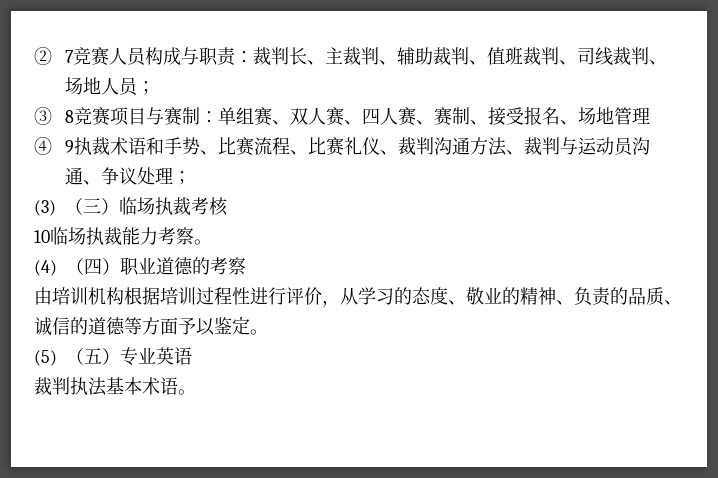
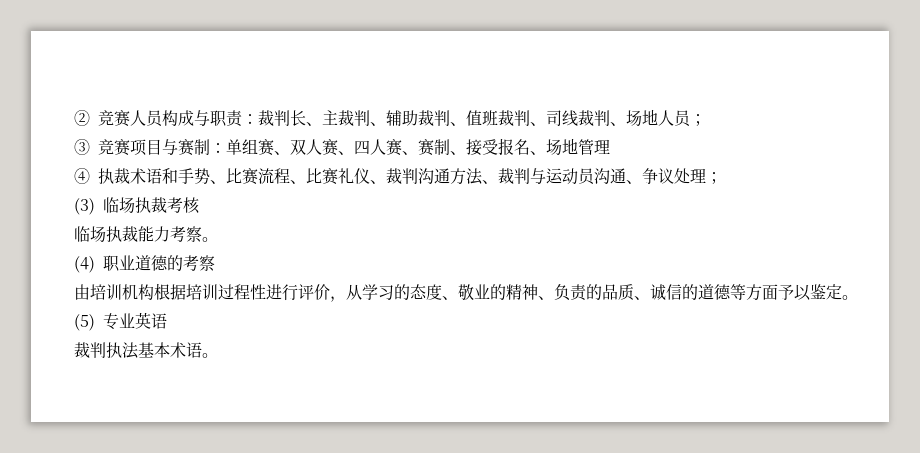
- ② 7竞赛人员构成与职责：裁判长、主裁判、辅助裁判、值班裁判、司线裁判、场地人员；
+ ②竞赛人员构成与职责：裁判长、主裁判、辅助裁判、值班裁判、司线裁判、场地人员；
- ③ 8竞赛项目与赛制：单组赛、双人赛、四人赛、赛制、接受报名、场地管理
+ ③竞赛项目与赛制：单组赛、双人赛、四人赛、赛制、接受报名、场地管理
- ④ 9执裁术语和手势、比赛流程、比赛礼仪、裁判沟通方法、裁判与运动员沟通、争议处理；
+ ④执裁术语和手势、比赛流程、比赛礼仪、裁判沟通方法、裁判与运动员沟通、争议处理；
- (3)（三）临场执裁考核
+ (3)临场执裁考核
- 10临场执裁能力考察。
+ 临场执裁能力考察。
- (4)（四）职业道德的考察
+ (4)职业道德的考察
- (5)（五）专业英语
+ (5)专业英语

